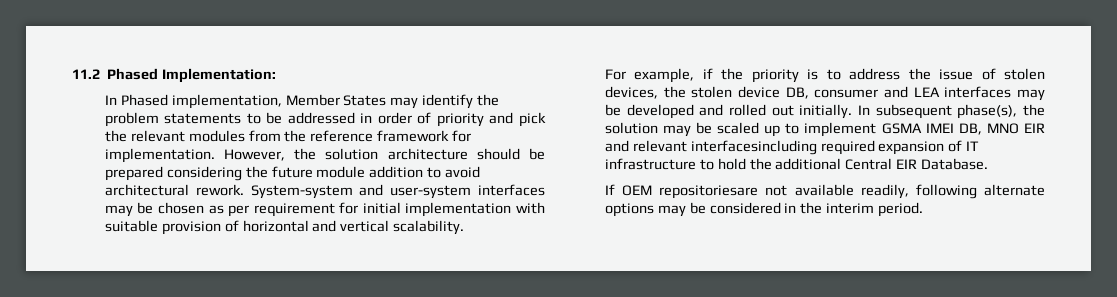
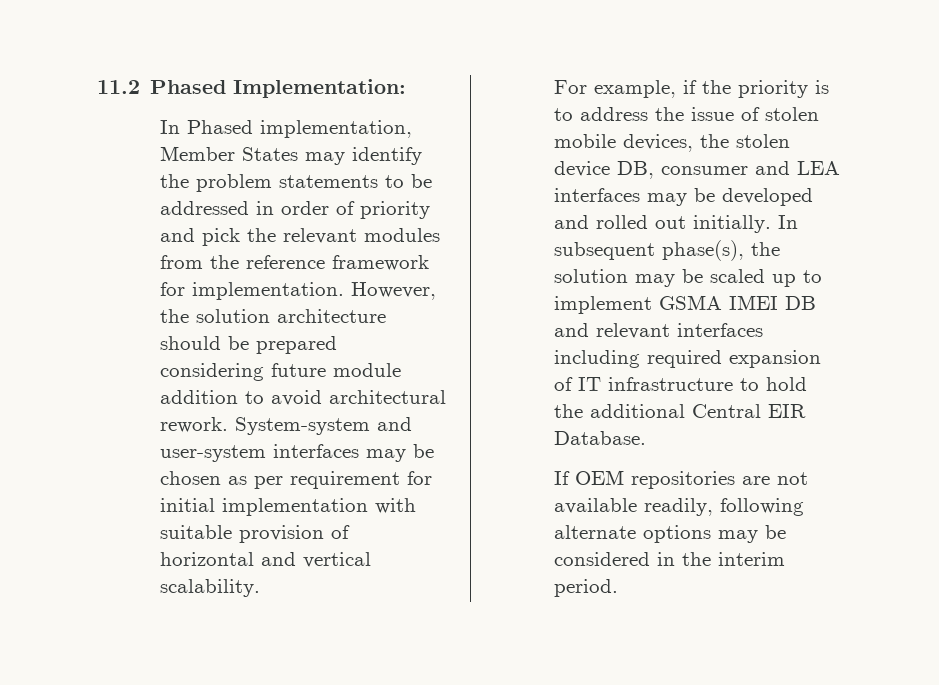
- However, the solution architecture should be prepared considering the future module addition to avoid architectural rework.
+ However, the solution architecture should be prepared considering future module addition to avoid architectural rework.
- For example, if the priority is to address the issue of stolen devices, the stolen device DB, consumer and LEA interfaces may be developed and rolled out initially.
+ For example, if the priority is to address the issue of stolen mobile devices, the stolen device DB, consumer and LEA interfaces may be developed and rolled out initially.
- In subsequent phase(s), the solution may be scaled up to implement GSMA IMEI DB, MNO EIR and relevant interfacesincluding required expansion of IT infrastructure to hold the additional Central EIR Database.
+ In subsequent phase(s), the solution may be scaled up to implement GSMA IMEI DB and relevant interfaces including required expansion of IT infrastructure to hold the additional Central EIR Database.
- If OEM repositoriesare not available readily, following alternate options may be considered in the interim period.
+ If OEM repositories are not available readily, following alternate options may be considered in the interim period.

